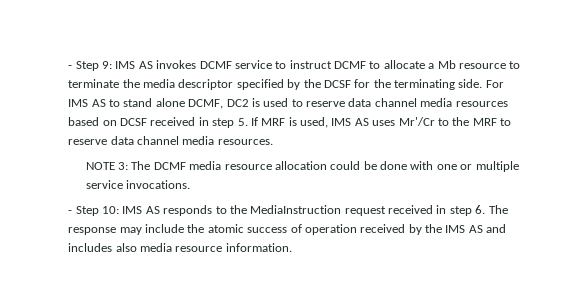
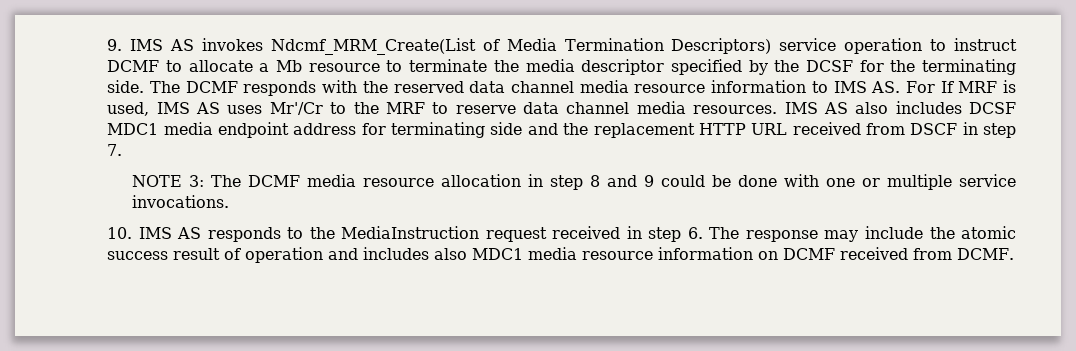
- - Step 9: IMS AS invokes DCMF service to instruct DCMF to allocate a Mb resource to terminate the media descriptor specified by the DCSF for the terminating side.
+ 9. IMS AS invokes Ndcmf_MRM_Create(List of Media Termination Descriptors) service operation to instruct DCMF to allocate a Mb resource to terminate the media descriptor specified by the DCSF for the terminating side.
- For IMS AS to stand alone DCMF, DC2 is used to reserve data channel media resources based on DCSF received in step 5. If MRF is used, IMS AS uses Mr'/Cr to the MRF to reserve data channel media resources.
+ The DCMF responds with the reserved data channel media resource information to IMS AS. For If MRF is used, IMS AS uses Mr'/Cr to the MRF to reserve data channel media resources. IMS AS also includes DCSF MDC1 media endpoint address for terminating side and the replacement HTTP URL received from DSCF in step 7.
- NOTE 3: The DCMF media resource allocation could be done with one or multiple service invocations.
+ NOTE 3: The DCMF media resource allocation in step 8 and 9 could be done with one or multiple service invocations.
- - Step 10: IMS AS responds to the MediaInstruction request received in step 6. The response may include the atomic success of operation received by the IMS AS and includes also media resource information.
+ 10. IMS AS responds to the MediaInstruction request received in step 6. The response may include the atomic success result of operation and includes also MDC1 media resource information on DCMF received from DCMF.

